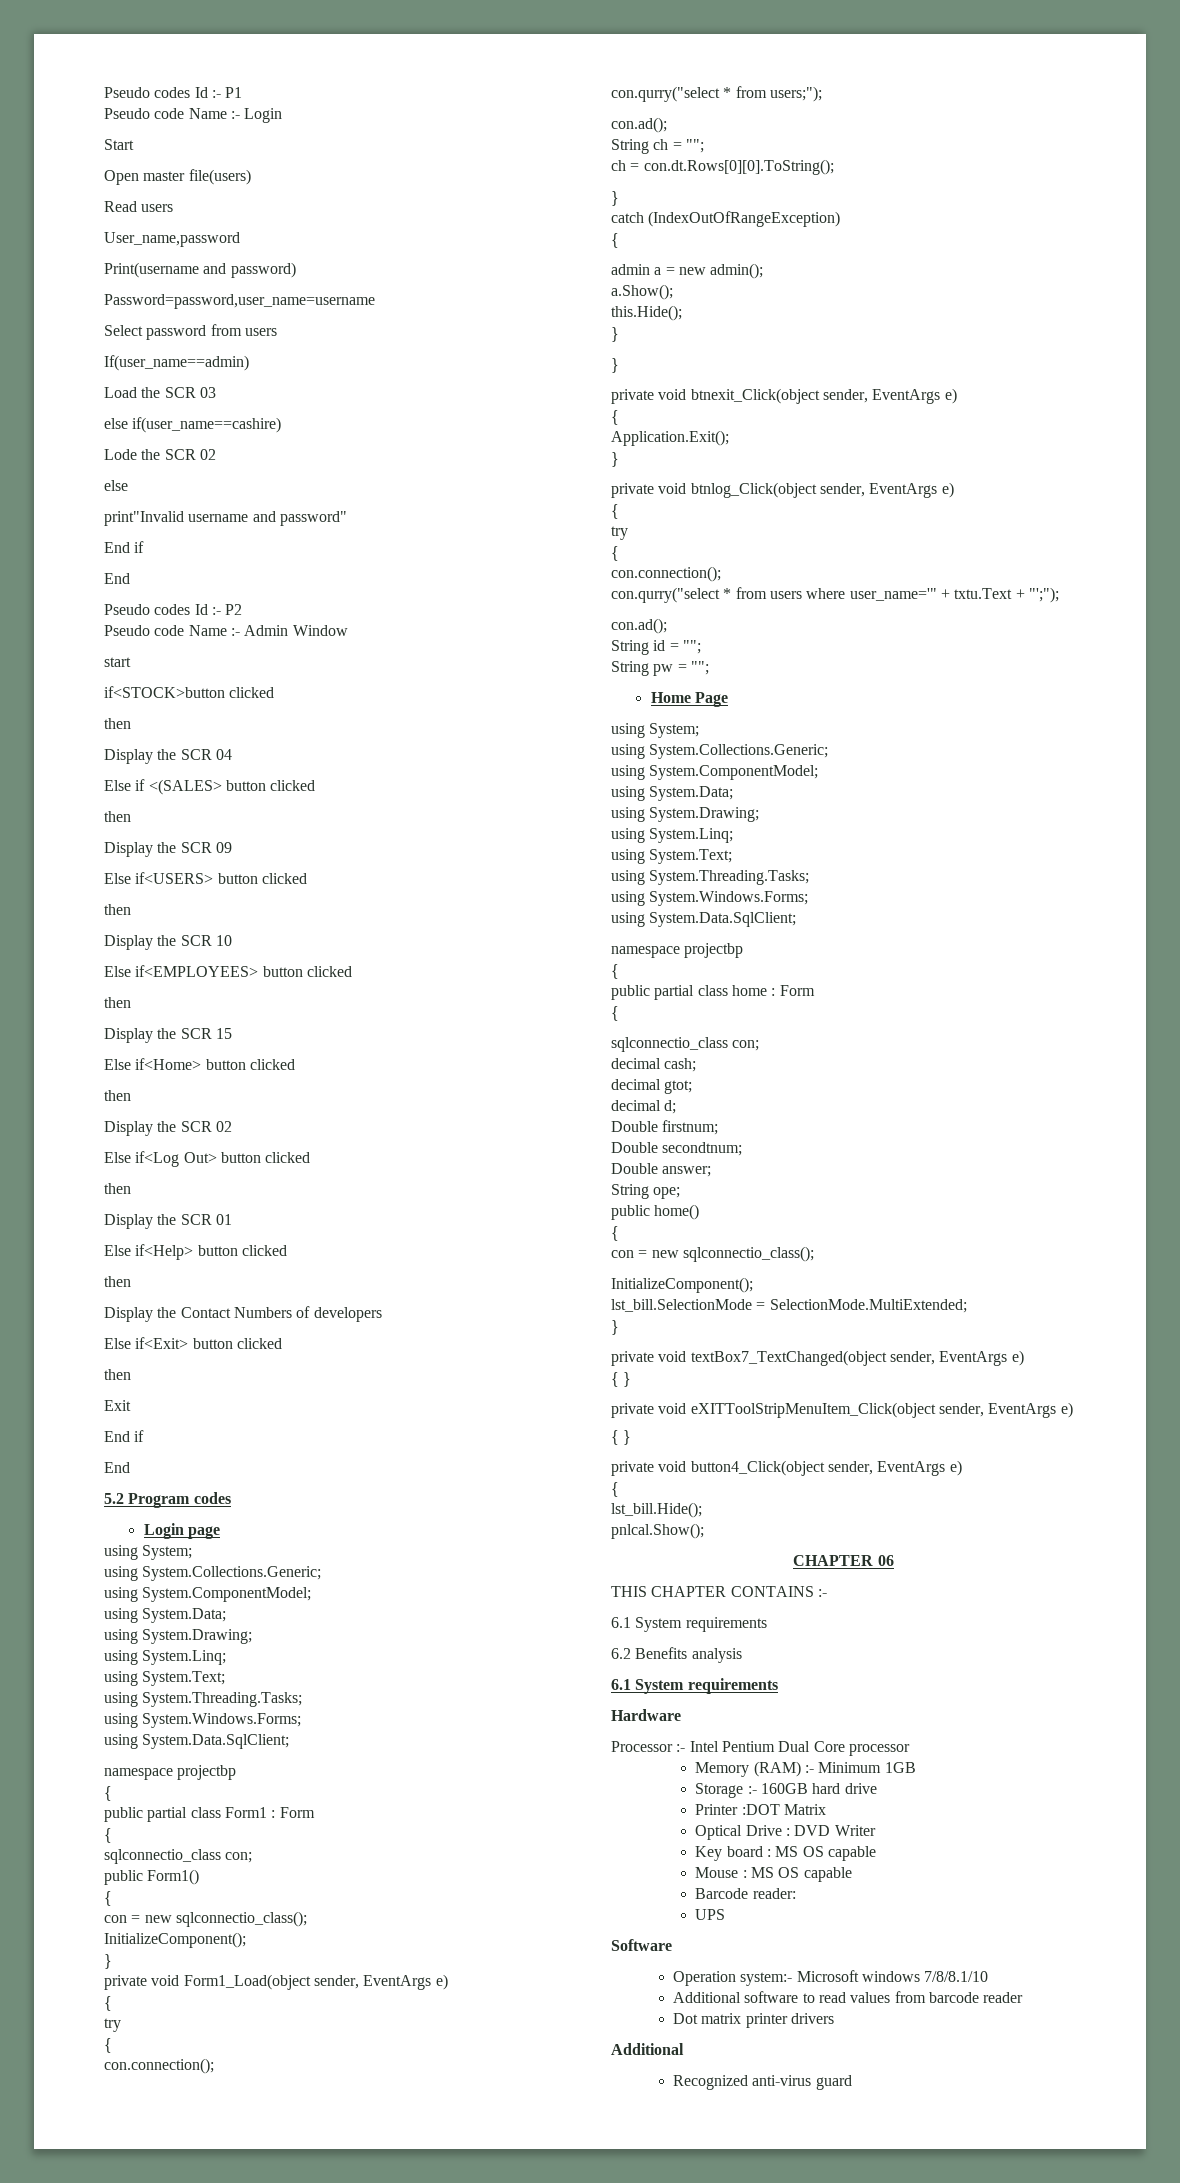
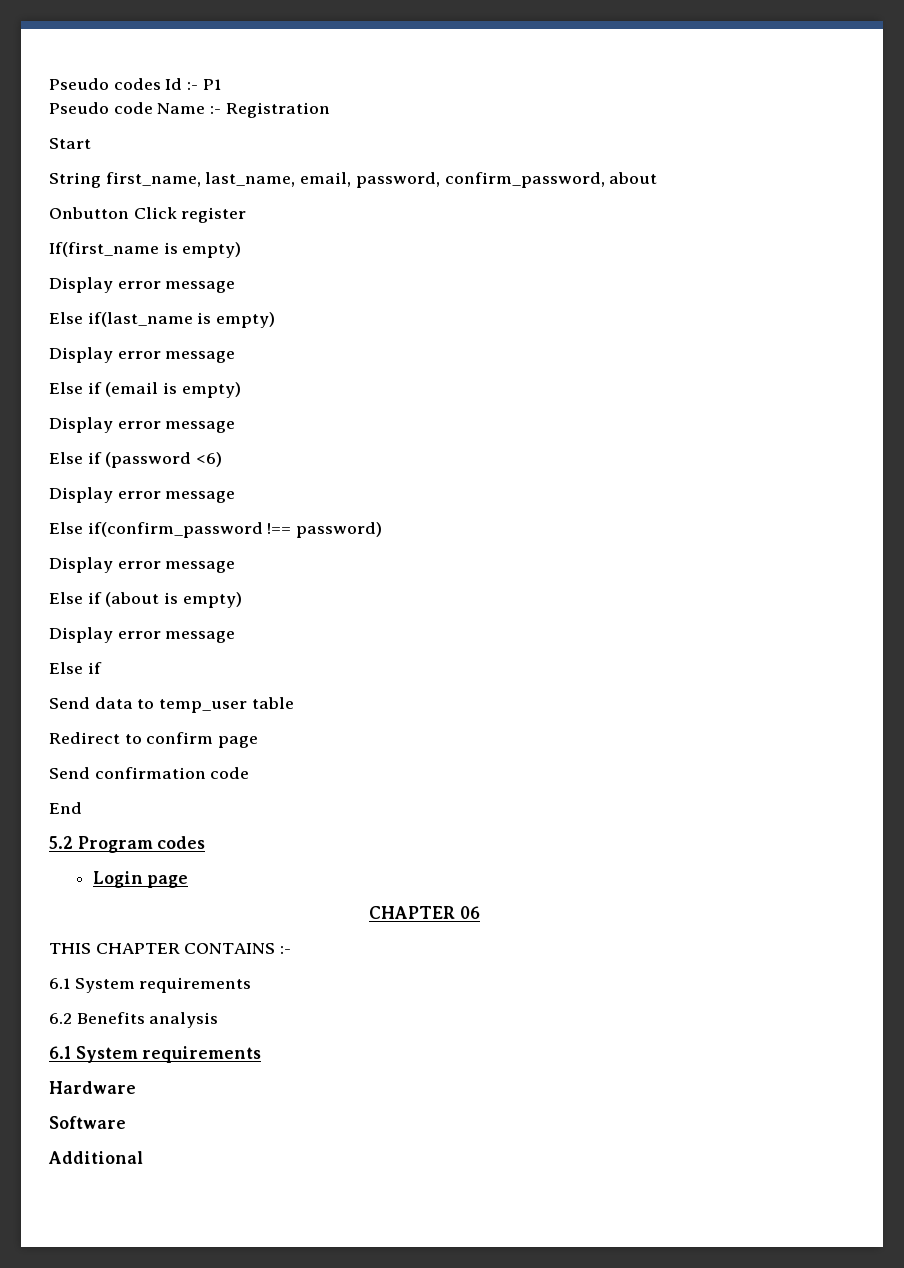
- Pseudo code Name :- Login
+ Pseudo code Name :- Registration
- Open master file(users)
- Read users
- User_name,password
- Print(username and password)
- Password=password,user_name=username
- Select password from users
- If(user_name==admin)
- Load the SCR 03
- else if(user_name==cashire)
- Lode the SCR 02
- else
- print"Invalid username and password"
- End if
- End
- Pseudo codes Id :- P2
- Pseudo code Name :- Admin Window
- start
- if<STOCK>button clicked
- then
- Display the SCR 04
- Else if <(SALES> button clicked
- then
- Display the SCR 09
- Else if<USERS> button clicked
- then
- Display the SCR 10
- Else if<EMPLOYEES> button clicked
- then
- Display the SCR 15
- Else if<Home> button clicked
- then
- Display the SCR 02
- Else if<Log Out> button clicked
- then
- Display the SCR 01
- Else if<Help> button clicked
- then
- Display the Contact Numbers of developers
- Else if<Exit> button clicked
- then
- Exit
- End if
+ String first_name, last_name, email, password, confirm_password, about
+ Onbutton Click register
+ If(first_name is empty)
+ Display error message
+ Else if(last_name is empty)
+ Display error message
+ Else if (email is empty)
+ Display error message
+ Else if (password <6)
+ Display error message
+ Else if(confirm_password !== password)
+ Display error message
+ Else if (about is empty)
+ Display error message
+ Else if
+ Send data to temp_user table
+ Redirect to confirm page
+ Send confirmation code
  Login page
- using System;
- using System.Collections.Generic;
- using System.ComponentModel;
- using System.Data;
- using System.Drawing;
- using System.Linq;
- using System.Text;
- using System.Threading.Tasks;
- using System.Windows.Forms;
- using System.Data.SqlClient;
- namespace projectbp
- {
- public partial class Form1 : Form
- {
- sqlconnectio_class con;
- public Form1()
- {
- con = new sqlconnectio_class();
- InitializeComponent();
- }
- private void Form1_Load(object sender, EventArgs e)
- {
- try
- {
- con.connection();
- con.qurry("select * from users;");
- con.ad();
- String ch = "";
- ch = con.dt.Rows[0][0].ToString();
- }
- catch (IndexOutOfRangeException)
- {
- admin a = new admin();
- a.Show();
- this.Hide();
- }
- }
- private void btnexit_Click(object sender, EventArgs e)
- {
- Application.Exit();
- }
- private void btnlog_Click(object sender, EventArgs e)
- {
- try
- {
- con.connection();
- con.qurry("select * from users where user_name='" + txtu.Text + "';");
- con.ad();
- String id = "";
- String pw = "";
- Home Page
- using System;
- using System.Collections.Generic;
- using System.ComponentModel;
- using System.Data;
- using System.Drawing;
- using System.Linq;
- using System.Text;
- using System.Threading.Tasks;
- using System.Windows.Forms;
- using System.Data.SqlClient;
- namespace projectbp
- {
- public partial class home : Form
- {
- sqlconnectio_class con;
- decimal cash;
- decimal gtot;
- decimal d;
- Double firstnum;
- Double secondtnum;
- Double answer;
- String ope;
- public home()
- {
- con = new sqlconnectio_class();
- InitializeComponent();
- lst_bill.SelectionMode = SelectionMode.MultiExtended;
- }
- private void textBox7_TextChanged(object sender, EventArgs e)
- { }
- private void eXITToolStripMenuItem_Click(object sender, EventArgs e)
- { }
- private void button4_Click(object sender, EventArgs e)
- {
- lst_bill.Hide();
- pnlcal.Show();
- Processor :- Intel Pentium Dual Core processor
- Memory (RAM) :- Minimum 1GB
- Storage :- 160GB hard drive
- Printer :DOT Matrix
- Optical Drive : DVD Writer
- Key board : MS OS capable
- Mouse : MS OS capable
- Barcode reader:
- UPS
  Software
- Operation system:- Microsoft windows 7/8/8.1/10
- Additional software to read values from barcode reader
- Dot matrix printer drivers
  Additional
- Recognized anti-virus guard

